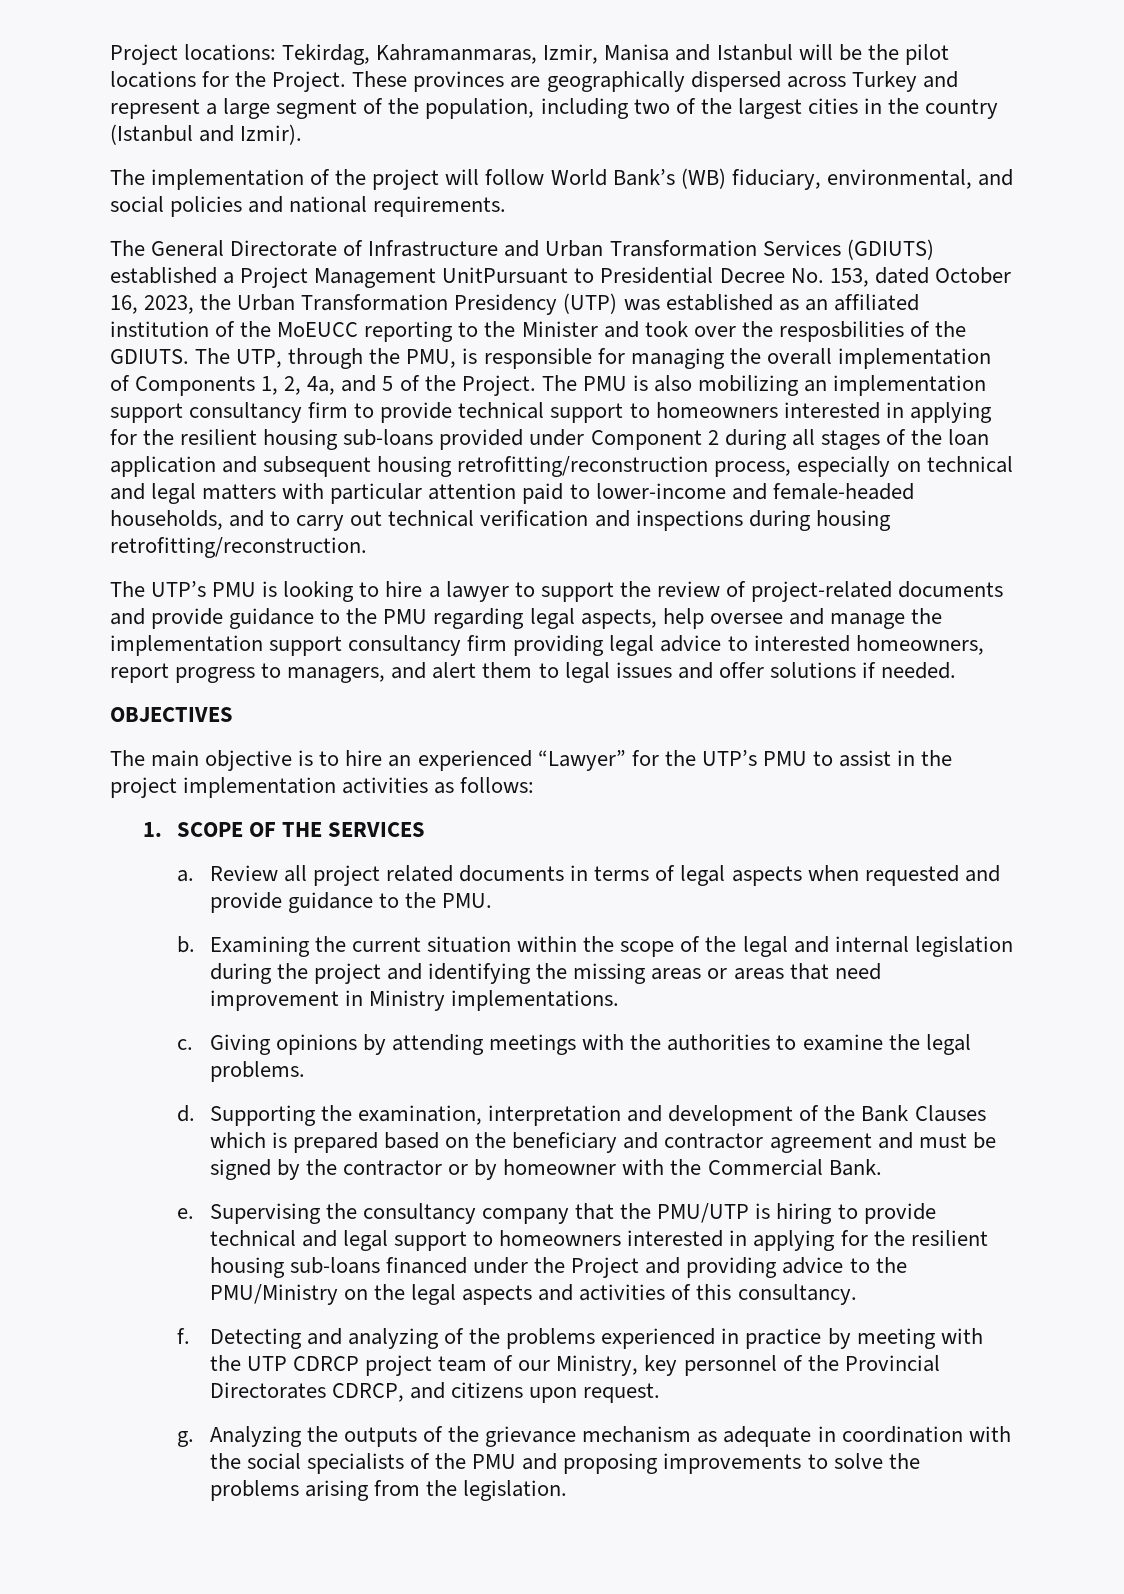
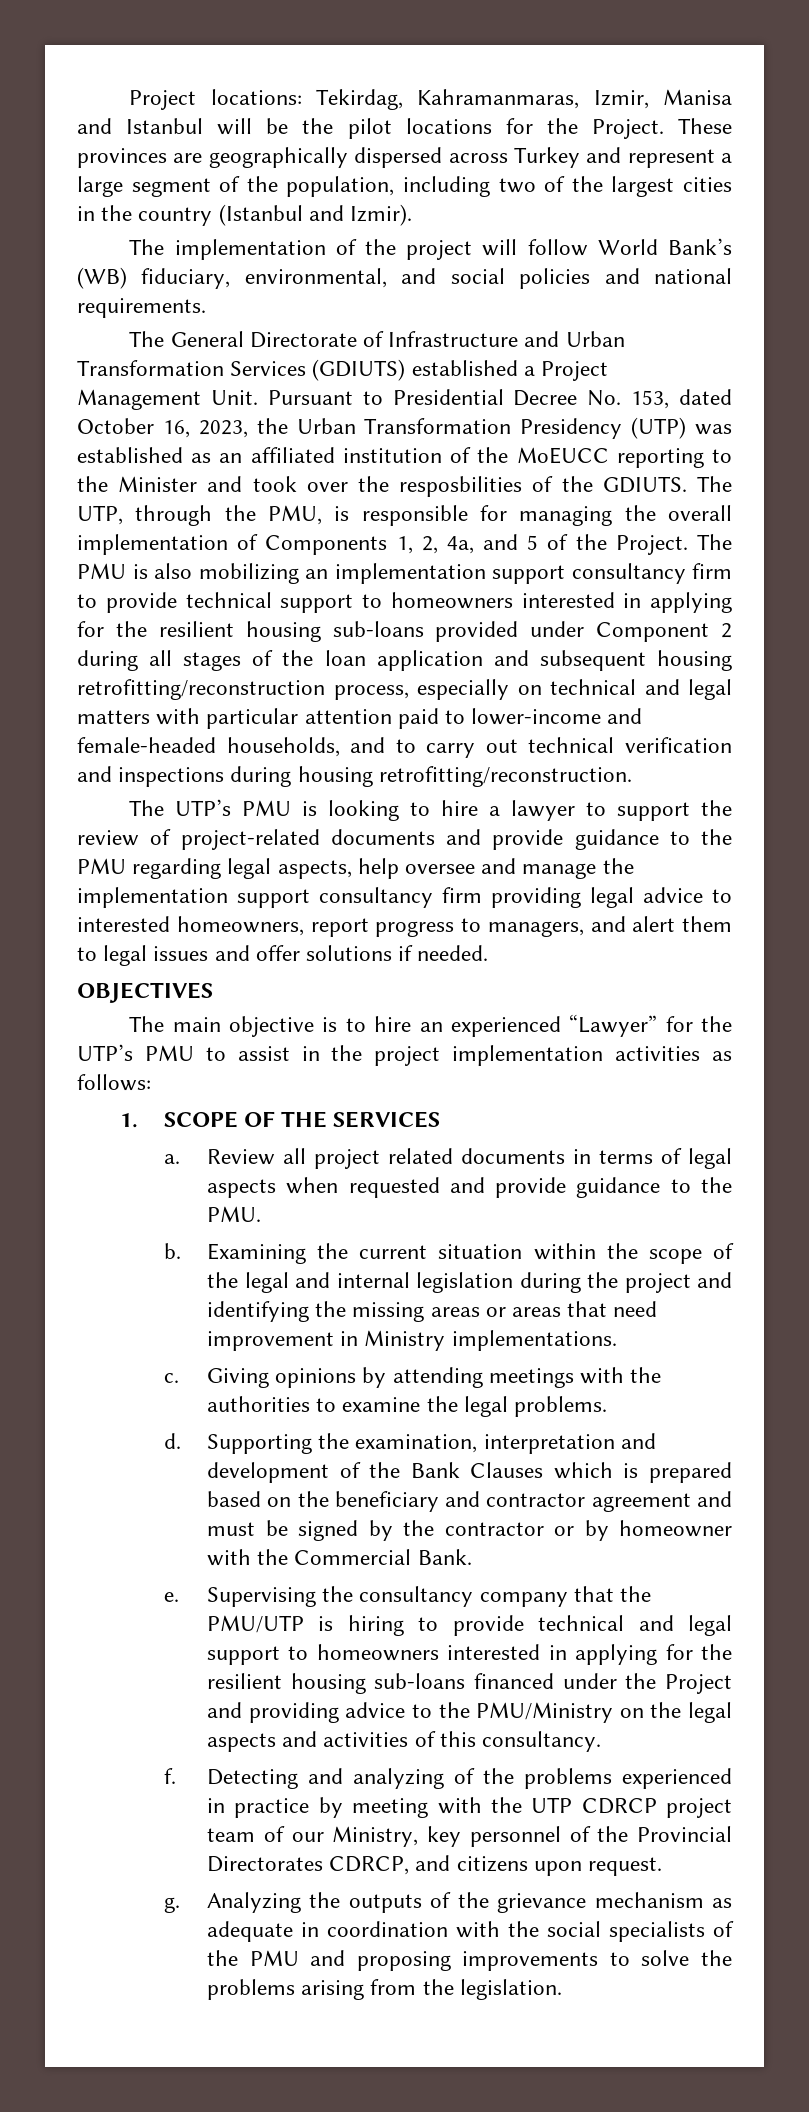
- The General Directorate of Infrastructure and Urban Transformation Services (GDIUTS) established a Project Management UnitPursuant to Presidential Decree No. 153, dated October 16, 2023, the Urban Transformation Presidency (UTP) was established as an affiliated institution of the MoEUCC reporting to the Minister and took over the resposbilities of the GDIUTS.
+ The General Directorate of Infrastructure and Urban Transformation Services (GDIUTS) established a Project Management Unit. Pursuant to Presidential Decree No. 153, dated October 16, 2023, the Urban Transformation Presidency (UTP) was established as an affiliated institution of the MoEUCC reporting to the Minister and took over the resposbilities of the GDIUTS.

